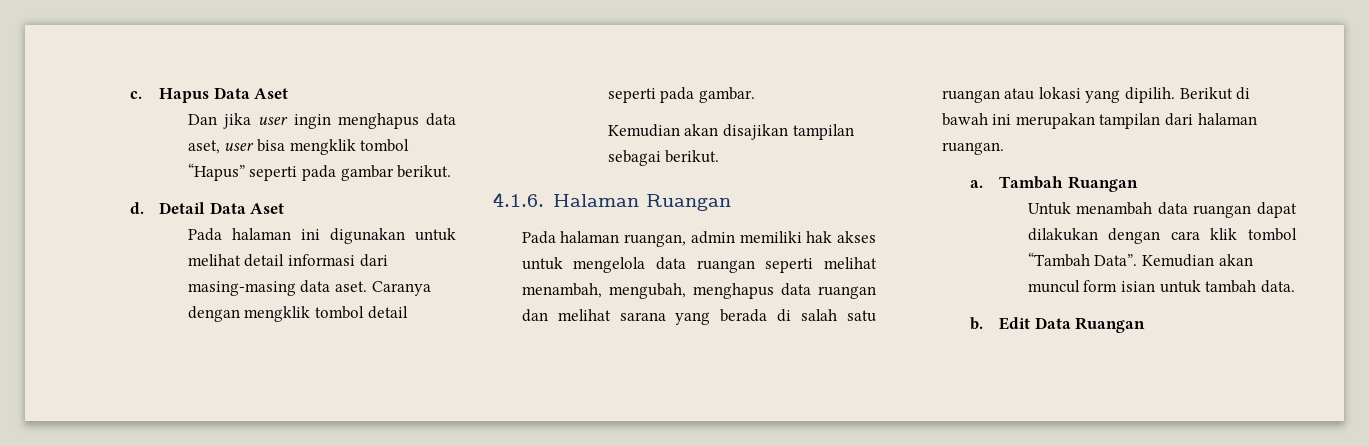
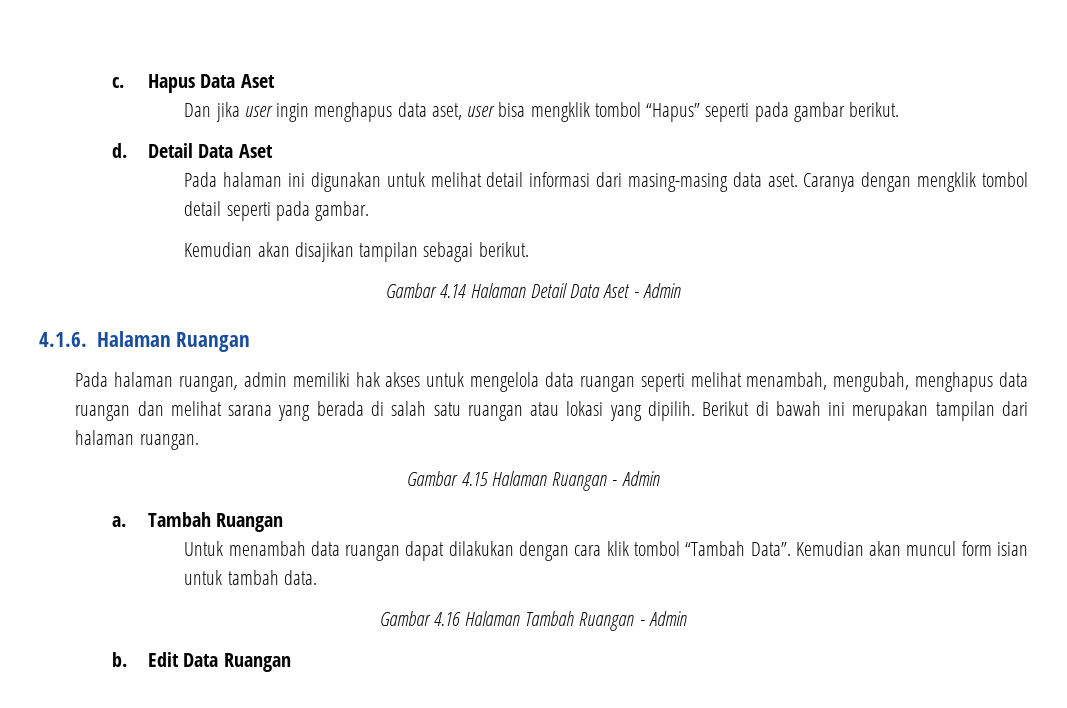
+ Gambar 4.14 Halaman Detail Data Aset - Admin
+ Gambar 4.15 Halaman Ruangan - Admin
+ Gambar 4.16 Halaman Tambah Ruangan - Admin

